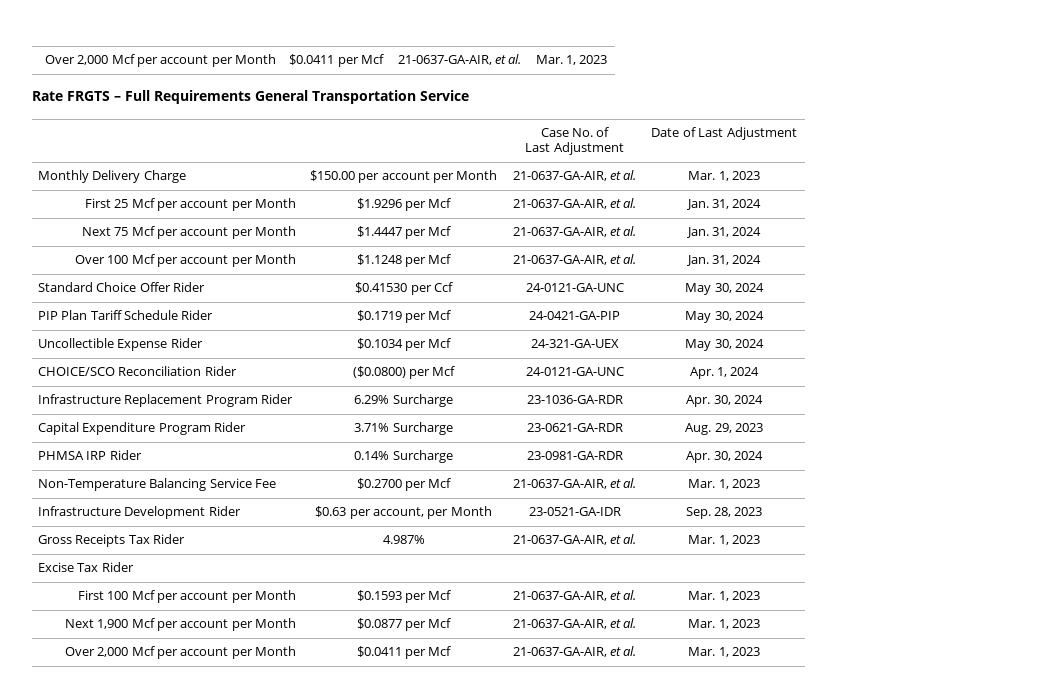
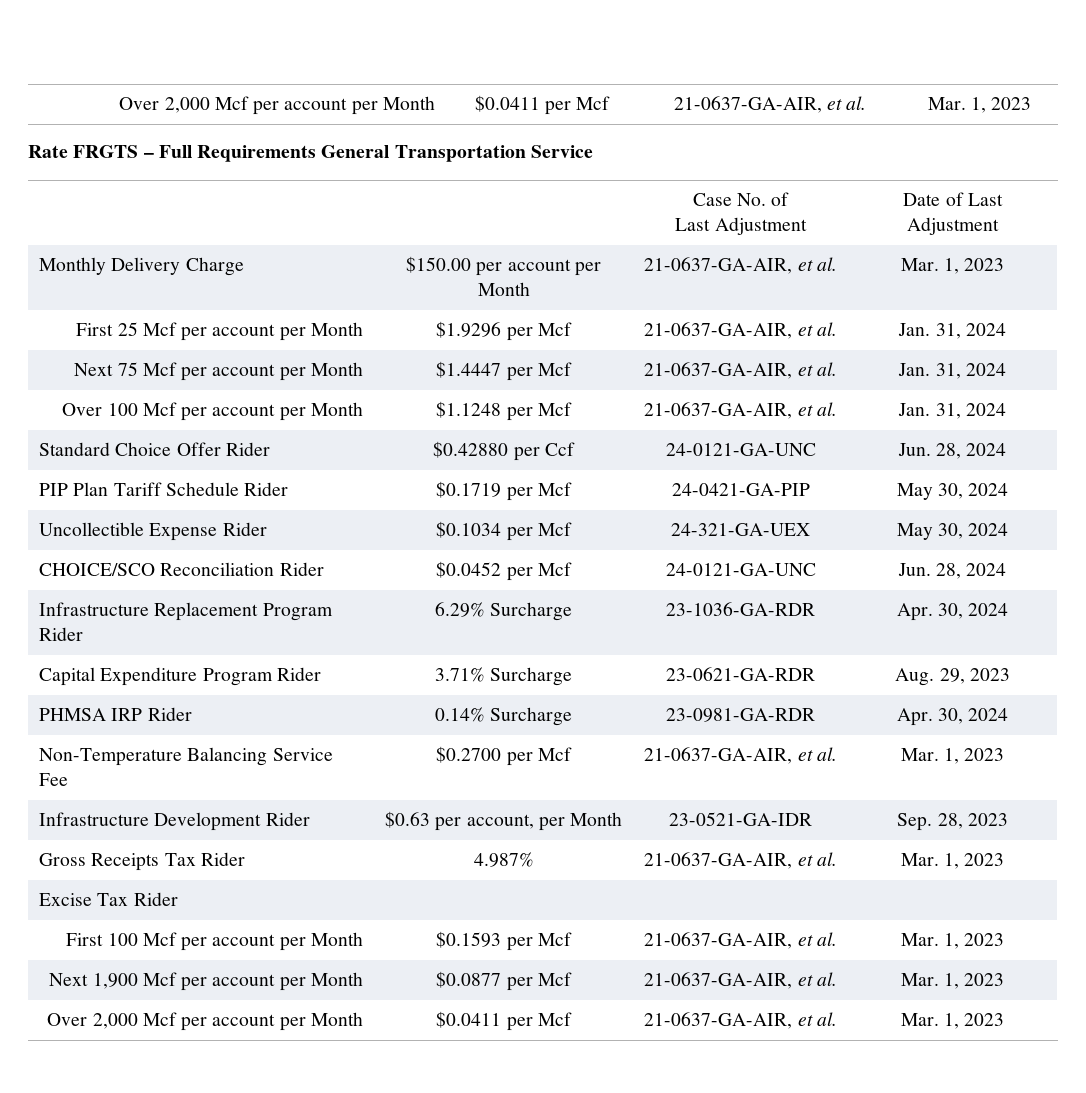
- Standard Choice Offer Rider | $0.41530 per Ccf | 24-0121-GA-UNC | May 30, 2024
+ Standard Choice Offer Rider | $0.42880 per Ccf | 24-0121-GA-UNC | Jun. 28, 2024
- CHOICE/SCO Reconciliation Rider | ($0.0800) per Mcf | 24-0121-GA-UNC | Apr. 1, 2024
+ CHOICE/SCO Reconciliation Rider | $0.0452 per Mcf | 24-0121-GA-UNC | Jun. 28, 2024

